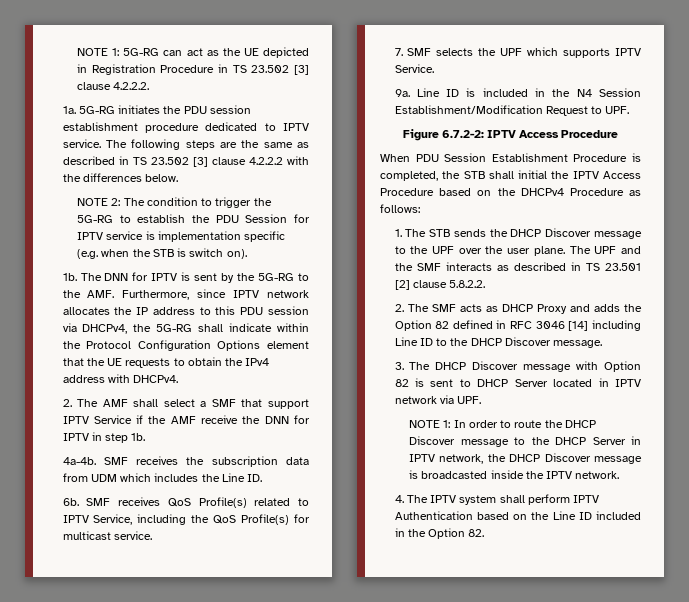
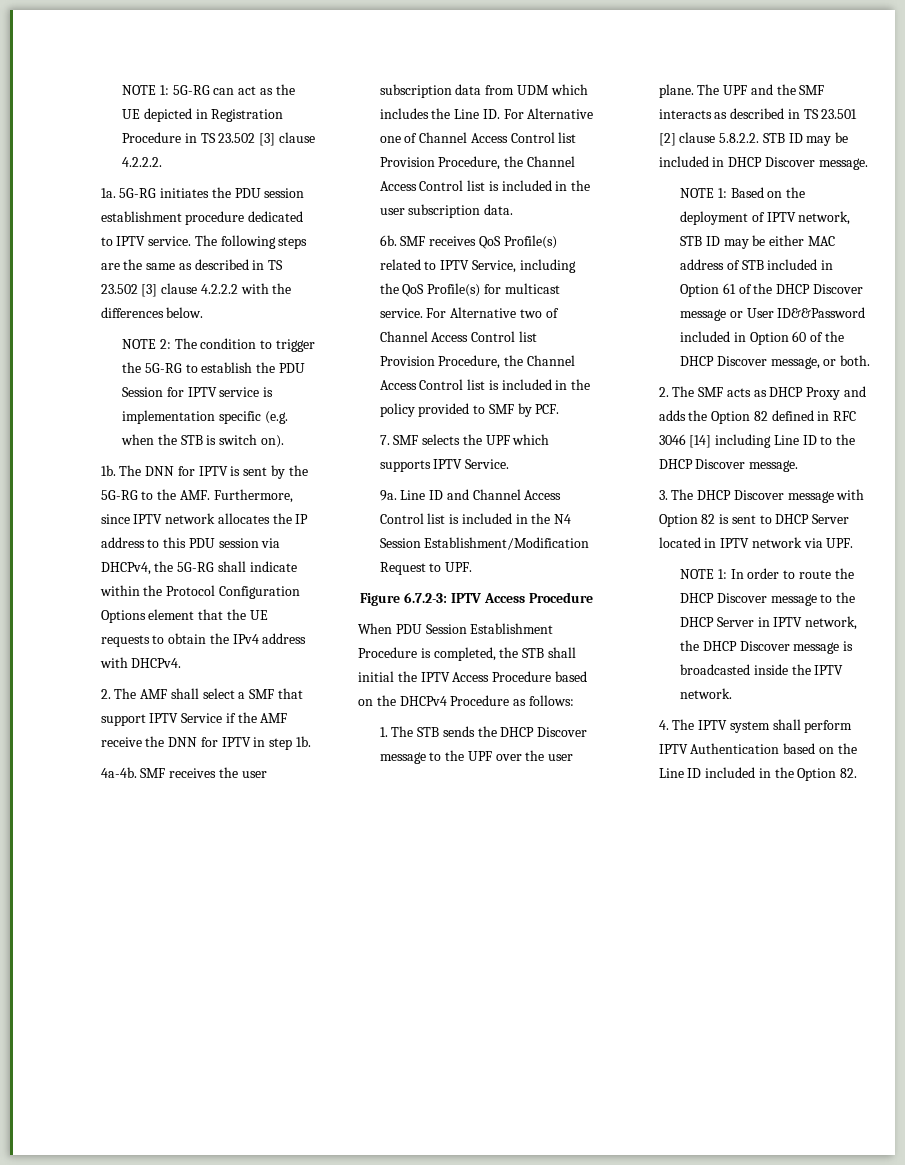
- SMF receives the subscription data from UDM which includes the Line ID.
+ SMF receives the user subscription data from UDM which includes the Line ID. For Alternative one of Channel Access Control list Provision Procedure, the Channel Access Control list is included in the user subscription data.
+ For Alternative two of Channel Access Control list Provision Procedure, the Channel Access Control list is included in the policy provided to SMF by PCF.
- Line ID is included in the N4 Session Establishment/Modification Request to UPF.
+ Line ID and Channel Access Control list is included in the N4 Session Establishment/Modification Request to UPF.
- Figure 6.7.2-2: IPTV Access Procedure
+ Figure 6.7.2-3: IPTV Access Procedure
- The UPF and the SMF interacts as described in TS 23.501 [2] clause 5.8.2.2.
+ The UPF and the SMF interacts as described in TS 23.501 [2] clause 5.8.2.2. STB ID may be included in DHCP Discover message.
+ NOTE 1: Based on the deployment of IPTV network, STB ID may be either MAC address of STB included in Option 61 of the DHCP Discover message or User ID&&Password included in Option 60 of the DHCP Discover message, or both.

